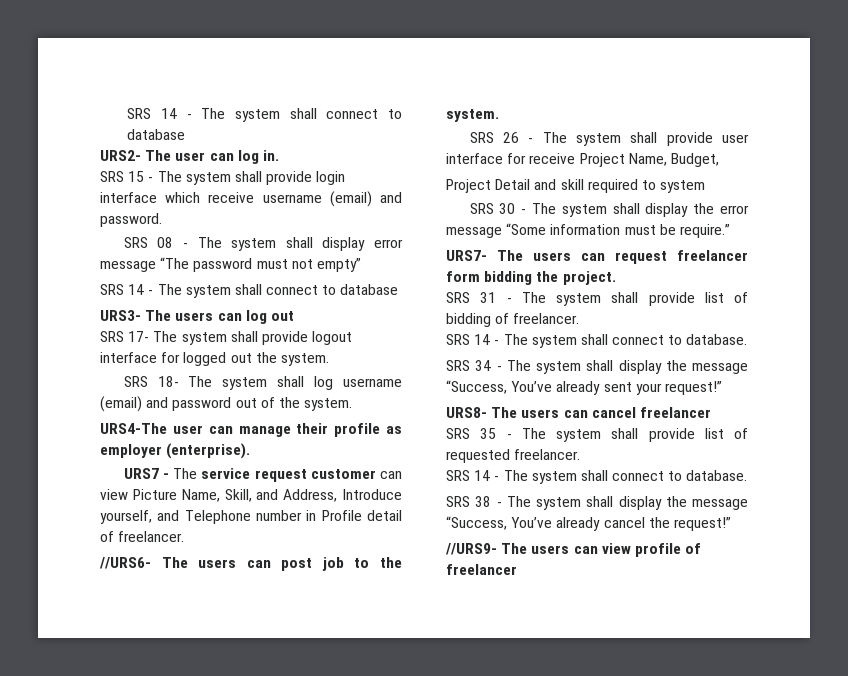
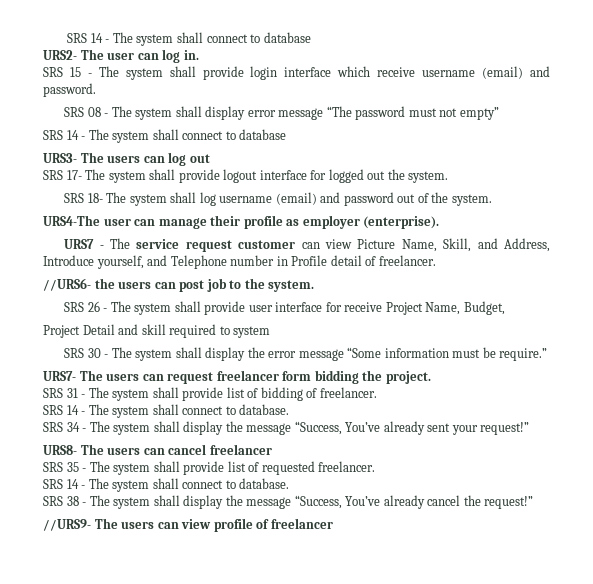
- //URS6- The users can post job to the system.
+ //URS6- the users can post job to the system.

